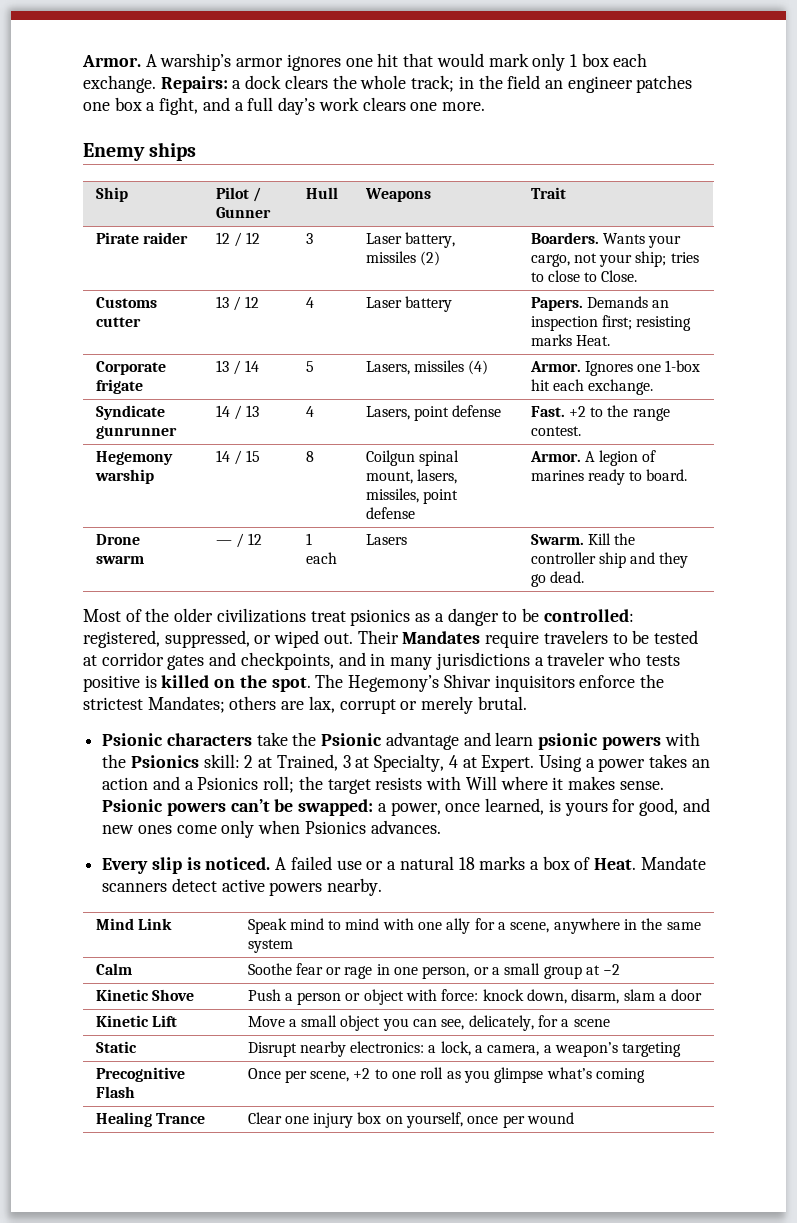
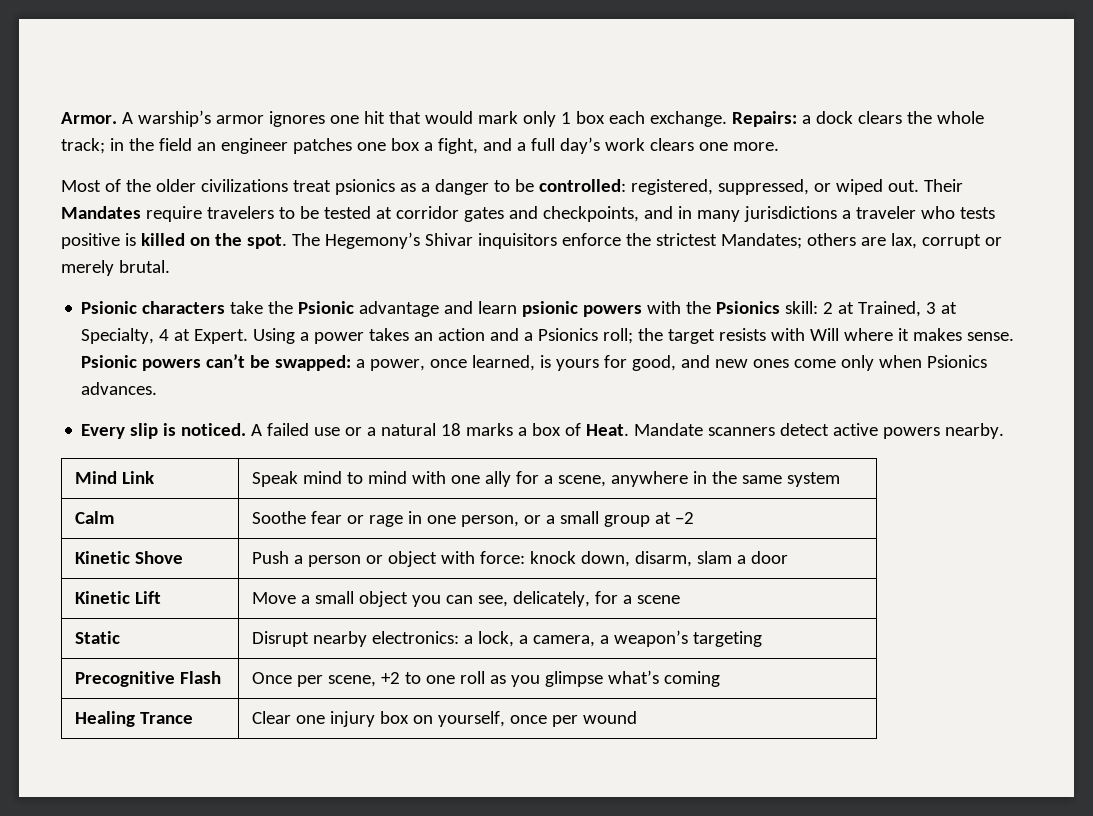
- Enemy ships
- Ship | Pilot / Gunner | Hull | Weapons | Trait
- Pirate raider | 12 / 12 | 3 | Laser battery, missiles (2) | Boarders. Wants your cargo, not your ship; tries to close to Close.
- Customs cutter | 13 / 12 | 4 | Laser battery | Papers. Demands an inspection first; resisting marks Heat.
- Corporate frigate | 13 / 14 | 5 | Lasers, missiles (4) | Armor. Ignores one 1-box hit each exchange.
- Syndicate gunrunner | 14 / 13 | 4 | Lasers, point defense | Fast. +2 to the range contest.
- Hegemony warship | 14 / 15 | 8 | Coilgun spinal mount, lasers, missiles, point defense | Armor. A legion of marines ready to board.
- Drone swarm | — / 12 | 1 each | Lasers | Swarm. Kill the controller ship and they go dead.

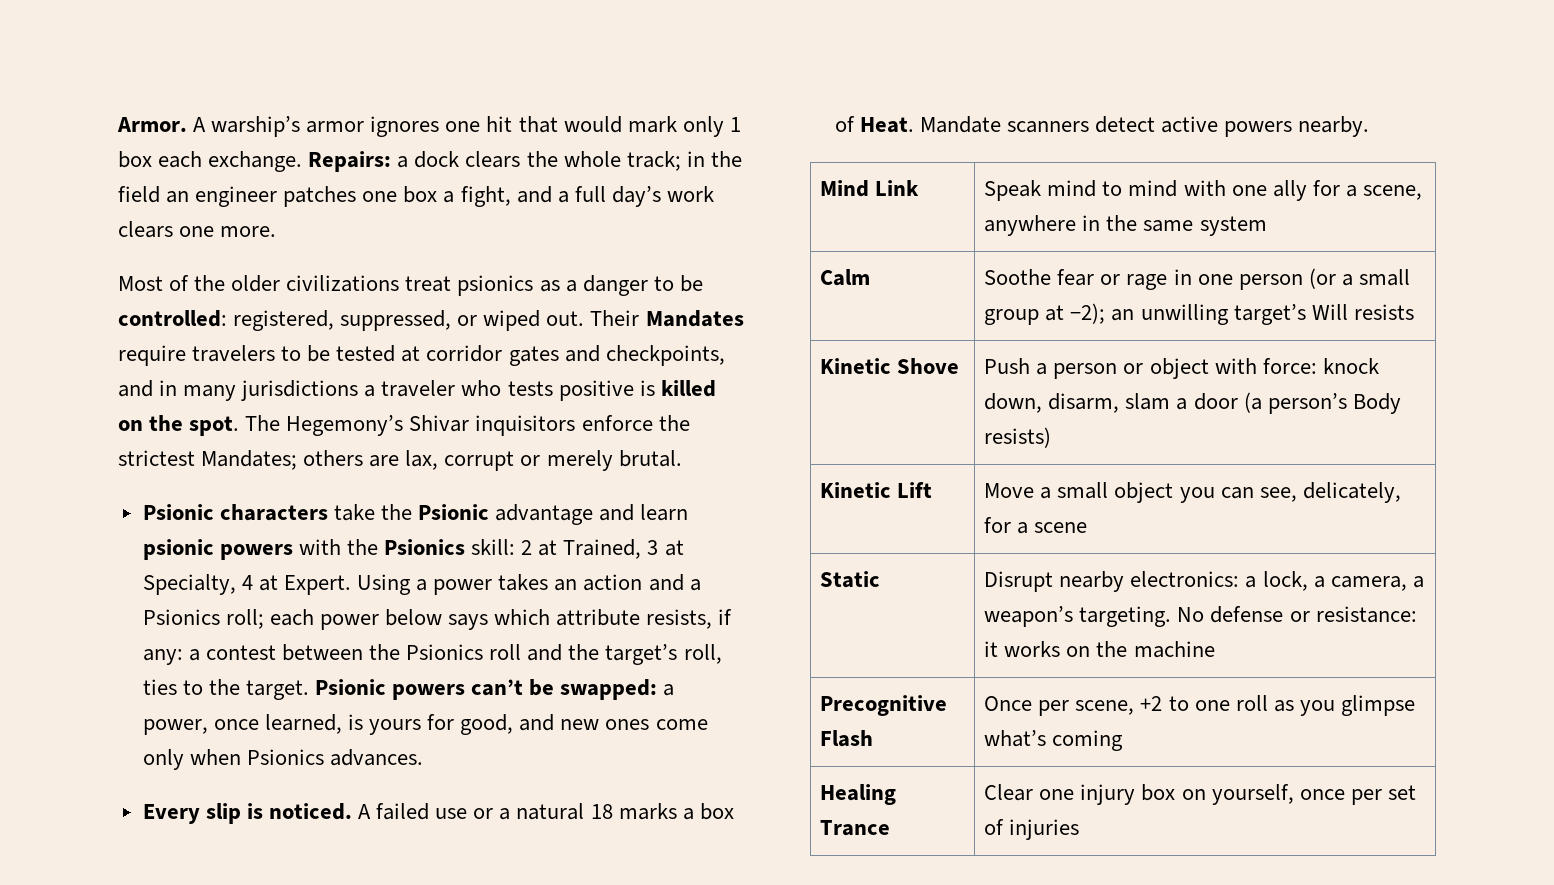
- Using a power takes an action and a Psionics roll; the target resists with Will where it makes sense.
+ Using a power takes an action and a Psionics roll; each power below says which attribute resists, if any: a contest between the Psionics roll and the target’s roll, ties to the target.
- Calm | Soothe fear or rage in one person, or a small group at −2
+ Calm | Soothe fear or rage in one person (or a small group at −2); an unwilling target’s Will resists
- Kinetic Shove | Push a person or object with force: knock down, disarm, slam a door
+ Kinetic Shove | Push a person or object with force: knock down, disarm, slam a door (a person’s Body resists)
- Static | Disrupt nearby electronics: a lock, a camera, a weapon’s targeting
+ Static | Disrupt nearby electronics: a lock, a camera, a weapon’s targeting. No defense or resistance: it works on the machine
- Healing Trance | Clear one injury box on yourself, once per wound
+ Healing Trance | Clear one injury box on yourself, once per set of injuries

